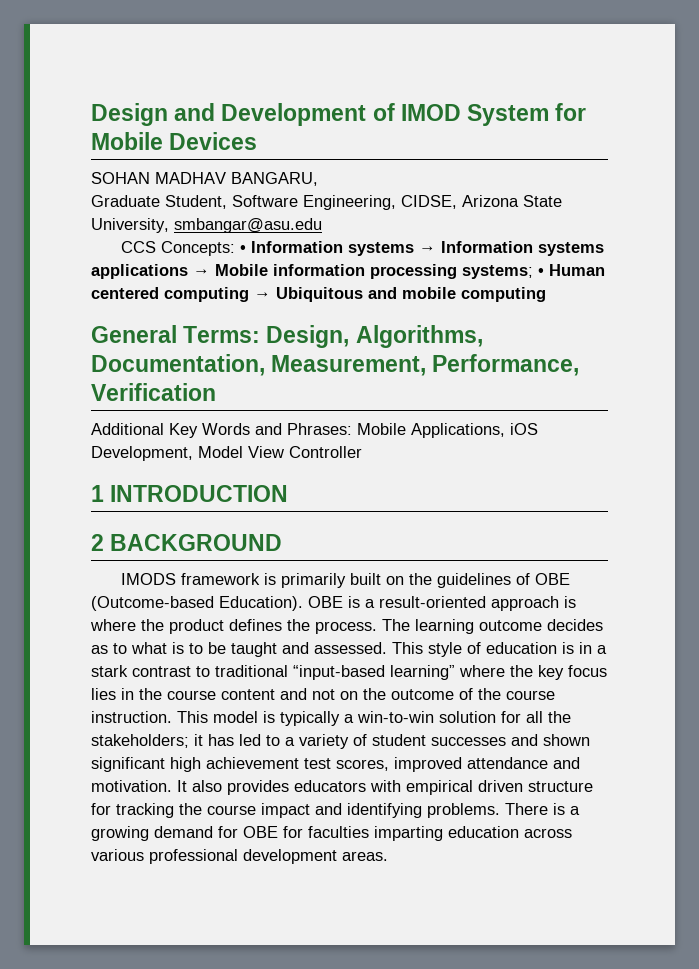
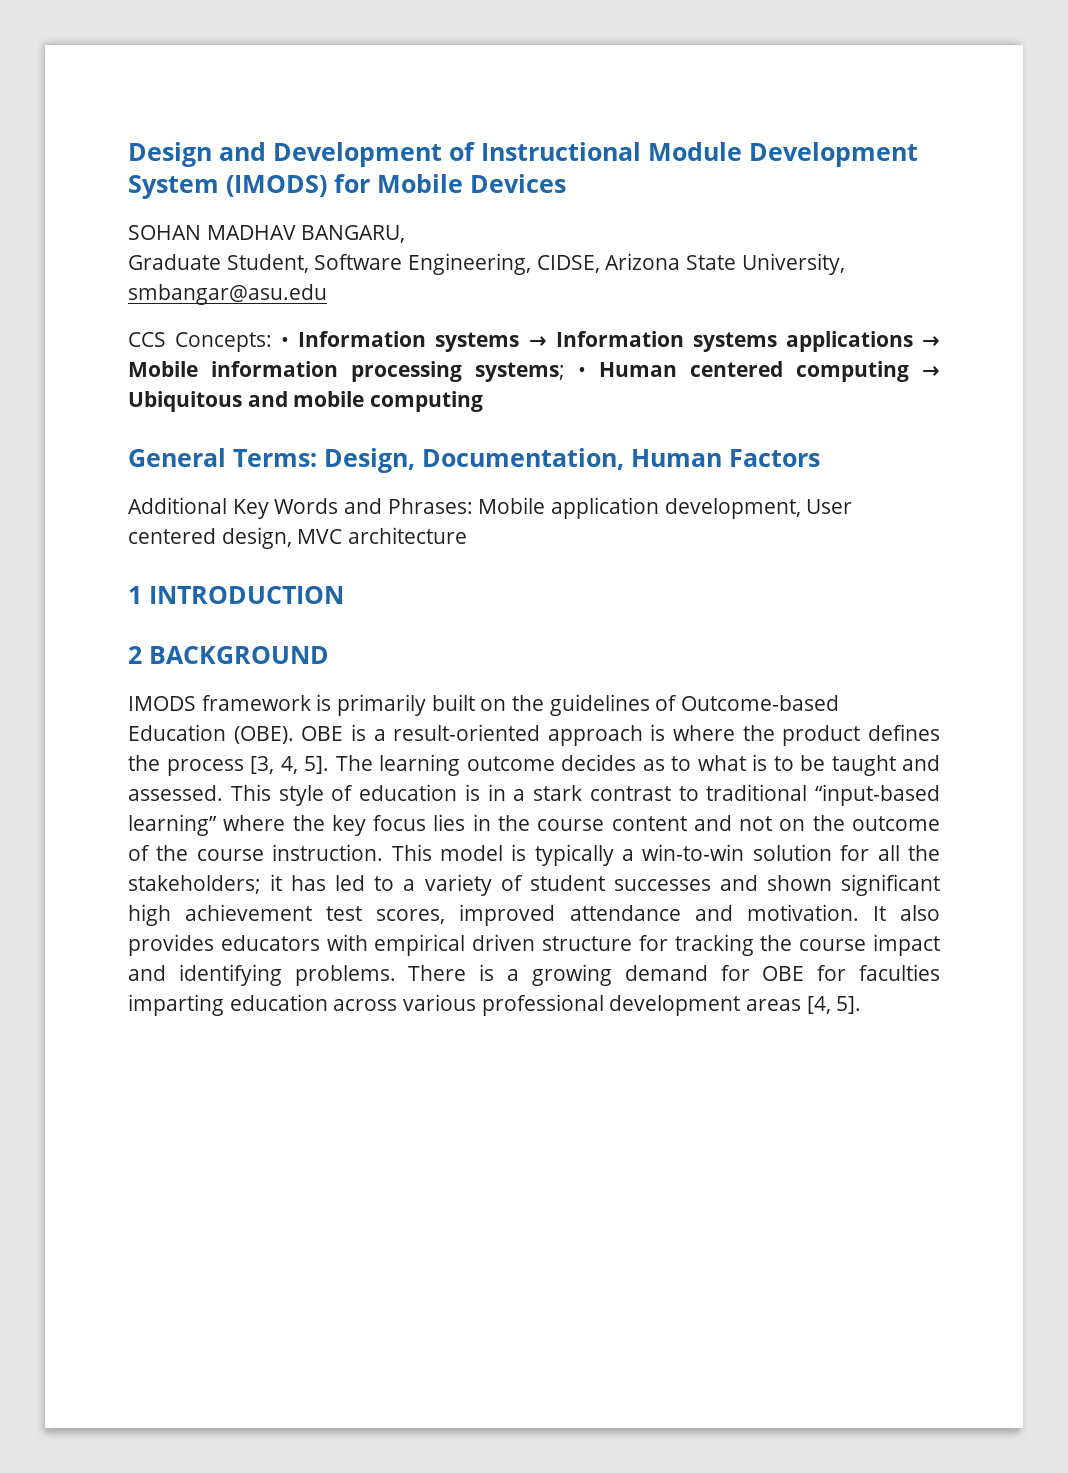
- Design and Development of IMOD System for Mobile Devices
+ Design and Development of Instructional Module Development System (IMODS) for Mobile Devices
- General Terms: Design, Algorithms, Documentation, Measurement, Performance, Verification
+ General Terms: Design, Documentation, Human Factors
- Additional Key Words and Phrases: Mobile Applications, iOS Development, Model View Controller
+ Additional Key Words and Phrases: Mobile application development, User centered design, MVC architecture
- IMODS framework is primarily built on the guidelines of OBE (Outcome-based Education).
+ IMODS framework is primarily built on the guidelines of Outcome-based Education (OBE).
- OBE is a result-oriented approach is where the product defines the process.
+ OBE is a result-oriented approach is where the product defines the process [3, 4, 5].
- There is a growing demand for OBE for faculties imparting education across various professional development areas.
+ There is a growing demand for OBE for faculties imparting education across various professional development areas [4, 5].

